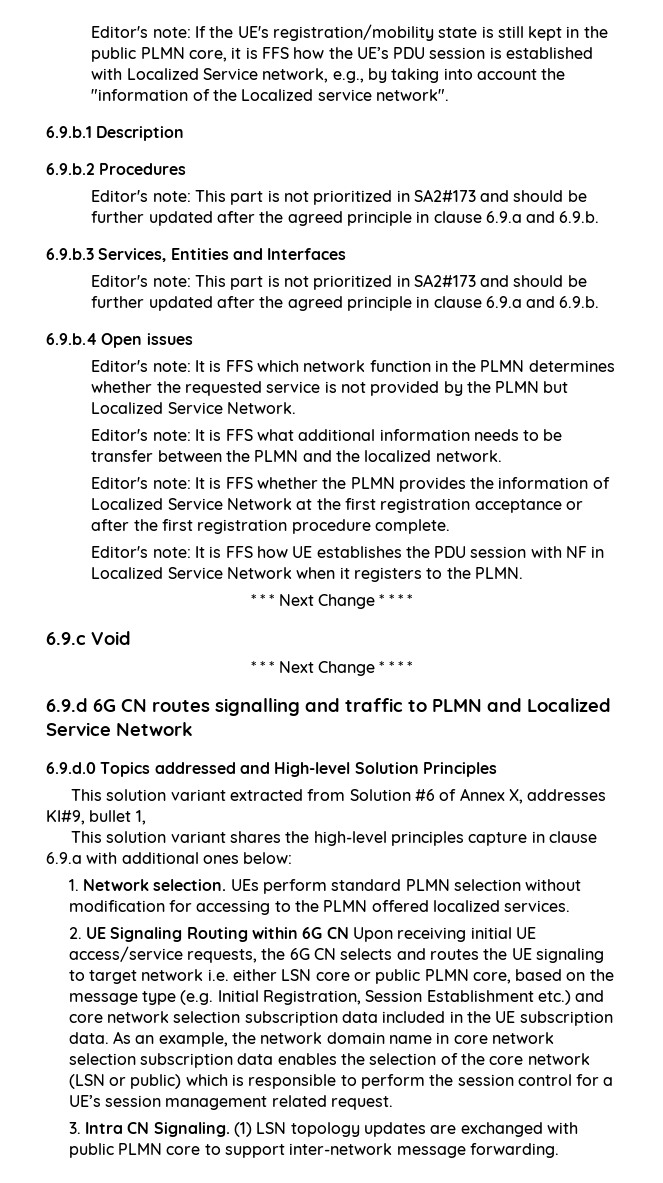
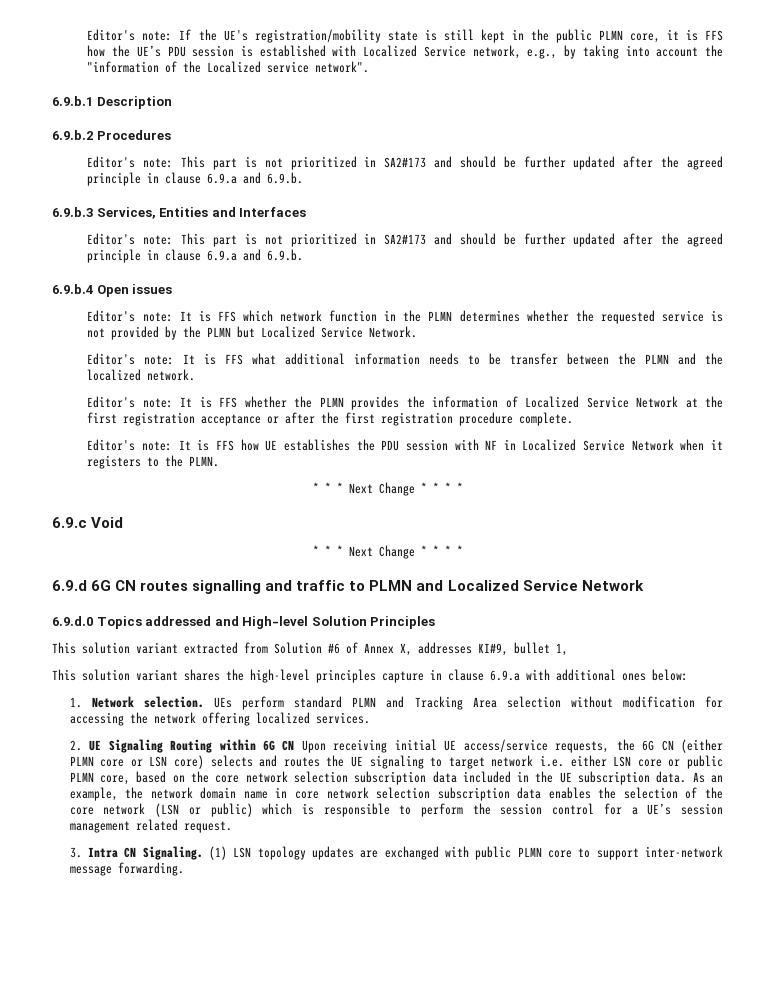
- UEs perform standard PLMN selection without modification for accessing to the PLMN offered localized services.
+ UEs perform standard PLMN and Tracking Area selection without modification for accessing the network offering localized services.
- 2. UE Signaling Routing within 6G CN Upon receiving initial UE access/service requests, the 6G CN selects and routes the UE signaling to target network i.e. either LSN core or public PLMN core, based on the message type (e.g. Initial Registration, Session Establishment etc.) and core network selection subscription data included in the UE subscription data.
+ 2. UE Signaling Routing within 6G CN Upon receiving initial UE access/service requests, the 6G CN (either PLMN core or LSN core) selects and routes the UE signaling to target network i.e. either LSN core or public PLMN core, based on the core network selection subscription data included in the UE subscription data.

